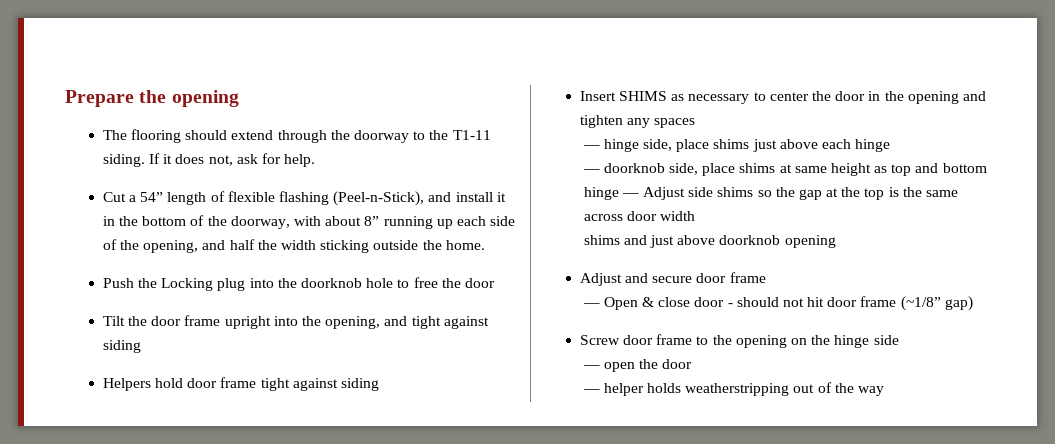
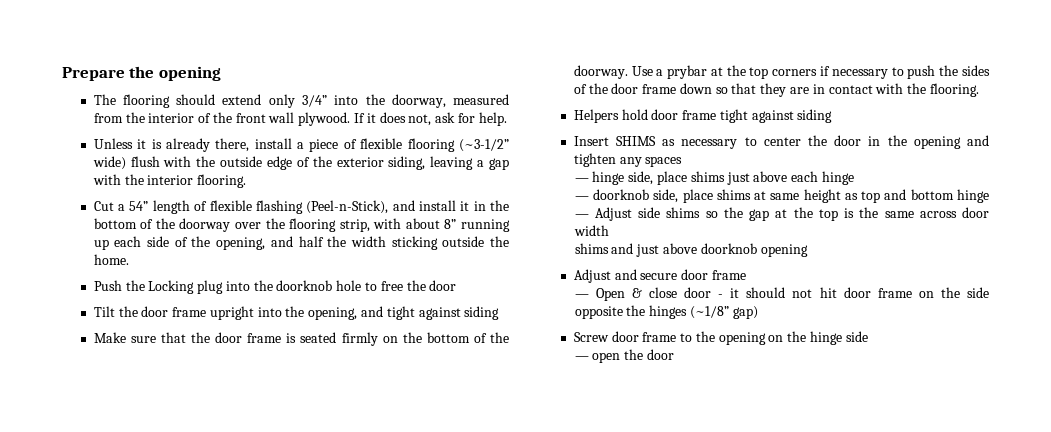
- The flooring should extend through the doorway to the T1-11 siding.
+ The flooring should extend only 3/4” into the doorway, measured from the interior of the front wall plywood.
+ Unless it is already there, install a piece of flexible flooring (~3-1/2” wide) flush with the outside edge of the exterior siding, leaving a gap with the interior flooring.
- Cut a 54” length of flexible flashing (Peel-n-Stick), and install it in the bottom of the doorway, with about 8” running up each side of the opening, and half the width sticking outside the home.
+ Cut a 54” length of flexible flashing (Peel-n-Stick), and install it in the bottom of the doorway over the flooring strip, with about 8” running up each side of the opening, and half the width sticking outside the home.
+ Make sure that the door frame is seated firmly on the bottom of the doorway. Use a prybar at the top corners if necessary to push the sides of the door frame down so that they are in contact with the flooring.
- — Open & close door - should not hit door frame (~1/8” gap)
+ — Open & close door - it should not hit door frame on the side opposite the hinges (~1/8” gap)
- — helper holds weatherstripping out of the way

